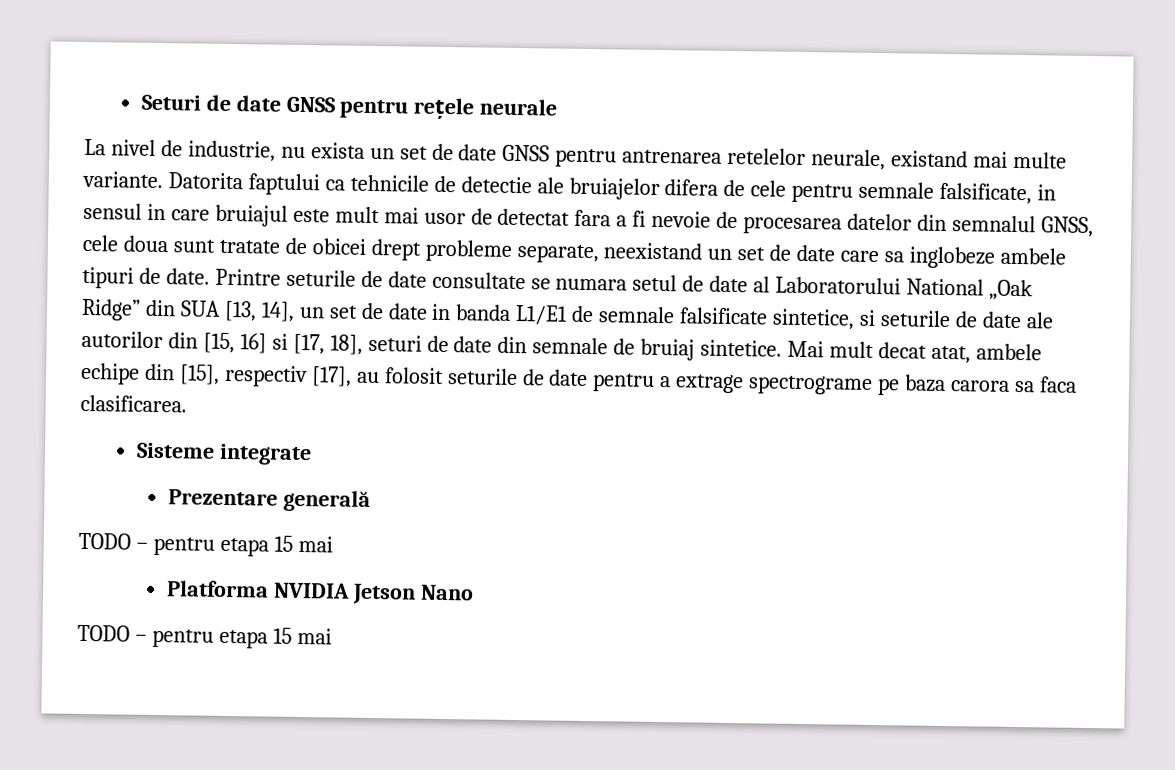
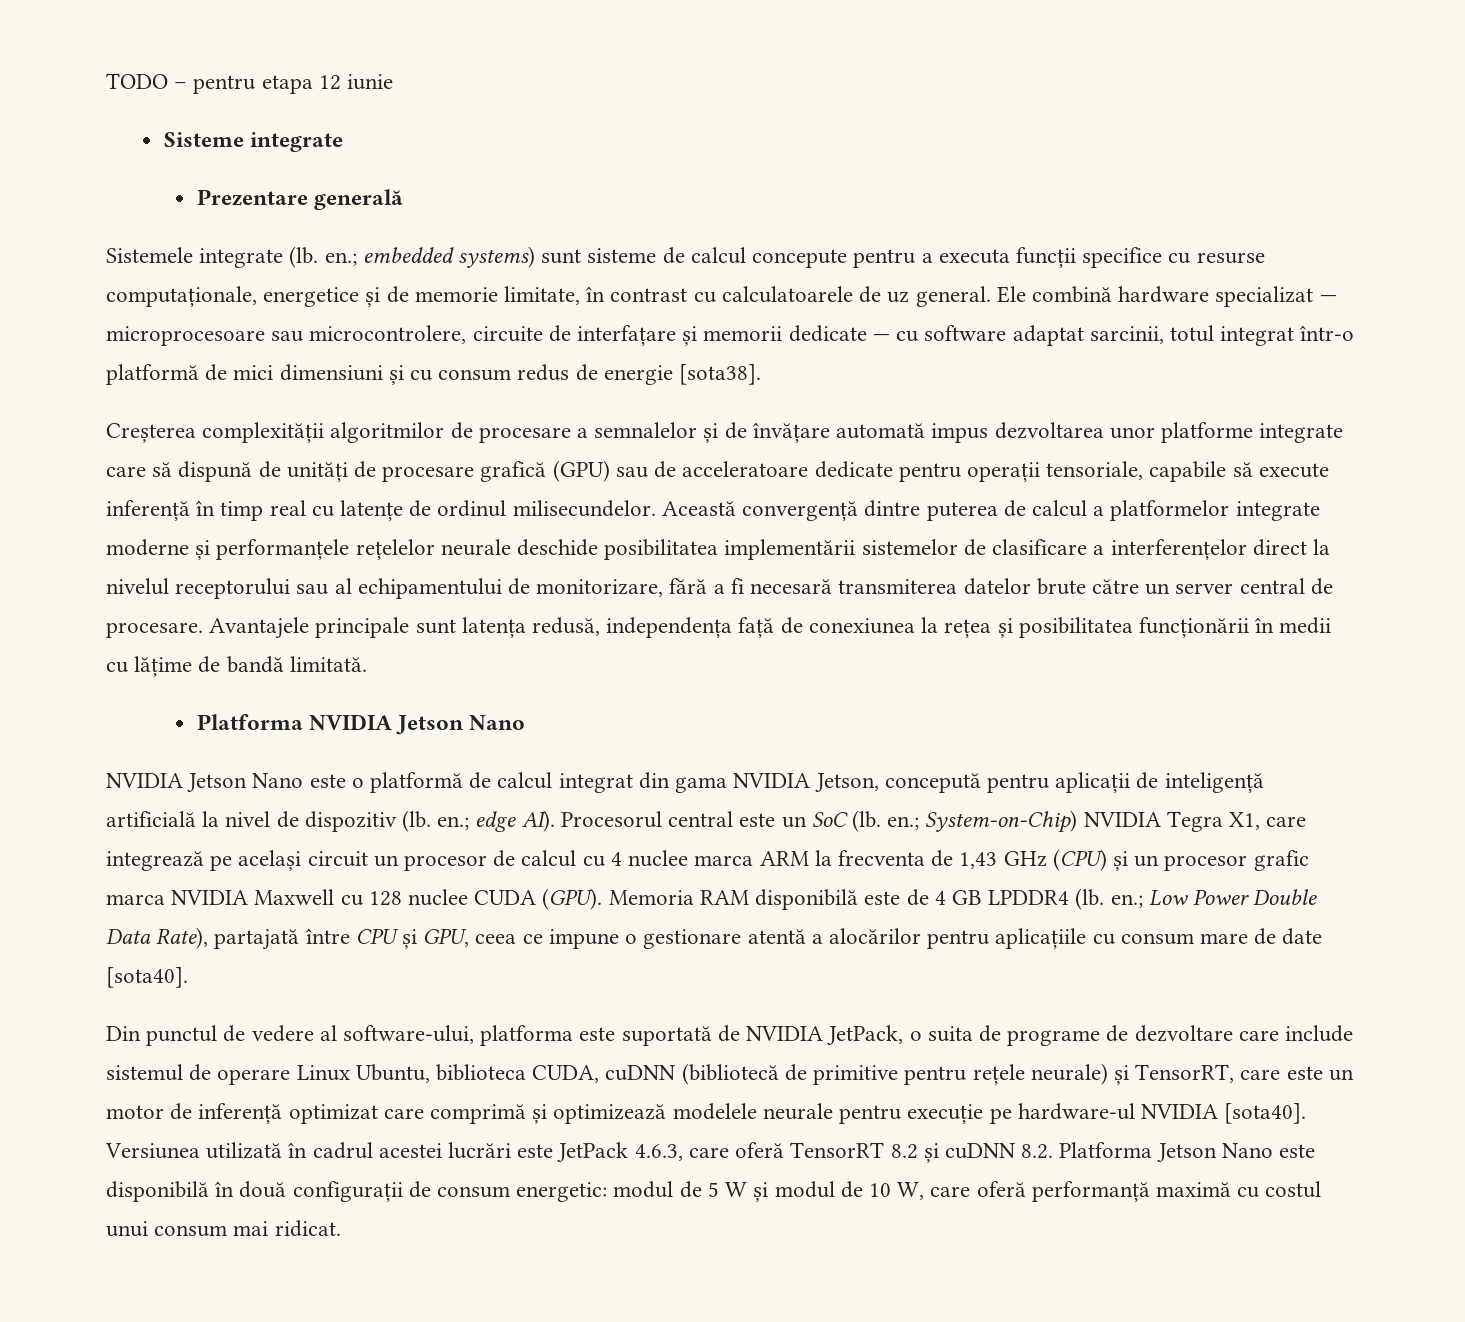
- Seturi de date GNSS pentru rețele neurale
- La nivel de industrie, nu exista un set de date GNSS pentru antrenarea retelelor neurale, existand mai multe variante. Datorita faptului ca tehnicile de detectie ale bruiajelor difera de cele pentru semnale falsificate, in sensul in care bruiajul este mult mai usor de detectat fara a fi nevoie de procesarea datelor din semnalul GNSS, cele doua sunt tratate de obicei drept probleme separate, neexistand un set de date care sa inglobeze ambele tipuri de date. Printre seturile de date consultate se numara setul de date al Laboratorului National „Oak Ridge” din SUA [13, 14], un set de date in banda L1/E1 de semnale falsificate sintetice, si seturile de date ale autorilor din [15, 16] si [17, 18], seturi de date din semnale de bruiaj sintetice. Mai mult decat atat, ambele echipe din [15], respectiv [17], au folosit seturile de date pentru a extrage spectrograme pe baza carora sa faca clasificarea.
+ TODO – pentru etapa 12 iunie
  Sisteme integrate
  Prezentare generală
- TODO – pentru etapa 15 mai
+ Sistemele integrate (lb. en.; embedded systems) sunt sisteme de calcul concepute pentru a executa funcții specifice cu resurse computaționale, energetice și de memorie limitate, în contrast cu calculatoarele de uz general. Ele combină hardware specializat — microprocesoare sau microcontrolere, circuite de interfațare și memorii dedicate — cu software adaptat sarcinii, totul integrat într-o platformă de mici dimensiuni și cu consum redus de energie [sota38].
+ Creșterea complexității algoritmilor de procesare a semnalelor și de învățare automată impus dezvoltarea unor platforme integrate care să dispună de unități de procesare grafică (GPU) sau de acceleratoare dedicate pentru operații tensoriale, capabile să execute inferență în timp real cu latențe de ordinul milisecundelor. Această convergență dintre puterea de calcul a platformelor integrate moderne și performanțele rețelelor neurale deschide posibilitatea implementării sistemelor de clasificare a interferențelor direct la nivelul receptorului sau al echipamentului de monitorizare, fără a fi necesară transmiterea datelor brute către un server central de procesare. Avantajele principale sunt latența redusă, independența față de conexiunea la rețea și posibilitatea funcționării în medii cu lățime de bandă limitată.
  Platforma NVIDIA Jetson Nano
- TODO – pentru etapa 15 mai
+ NVIDIA Jetson Nano este o platformă de calcul integrat din gama NVIDIA Jetson, concepută pentru aplicații de inteligență artificială la nivel de dispozitiv (lb. en.; edge AI). Procesorul central este un SoC (lb. en.; System-on-Chip) NVIDIA Tegra X1, care integrează pe același circuit un procesor de calcul cu 4 nuclee marca ARM la frecventa de 1,43 GHz (CPU) și un procesor grafic marca NVIDIA Maxwell cu 128 nuclee CUDA (GPU). Memoria RAM disponibilă este de 4 GB LPDDR4 (lb. en.; Low Power Double Data Rate), partajată între CPU și GPU, ceea ce impune o gestionare atentă a alocărilor pentru aplicațiile cu consum mare de date [sota40].
+ Din punctul de vedere al software-ului, platforma este suportată de NVIDIA JetPack, o suita de programe de dezvoltare care include sistemul de operare Linux Ubuntu, biblioteca CUDA, cuDNN (bibliotecă de primitive pentru rețele neurale) și TensorRT, care este un motor de inferență optimizat care comprimă și optimizează modelele neurale pentru execuție pe hardware-ul NVIDIA [sota40]. Versiunea utilizată în cadrul acestei lucrări este JetPack 4.6.3, care oferă TensorRT 8.2 și cuDNN 8.2. Platforma Jetson Nano este disponibilă în două configurații de consum energetic: modul de 5 W și modul de 10 W, care oferă performanță maximă cu costul unui consum mai ridicat.

